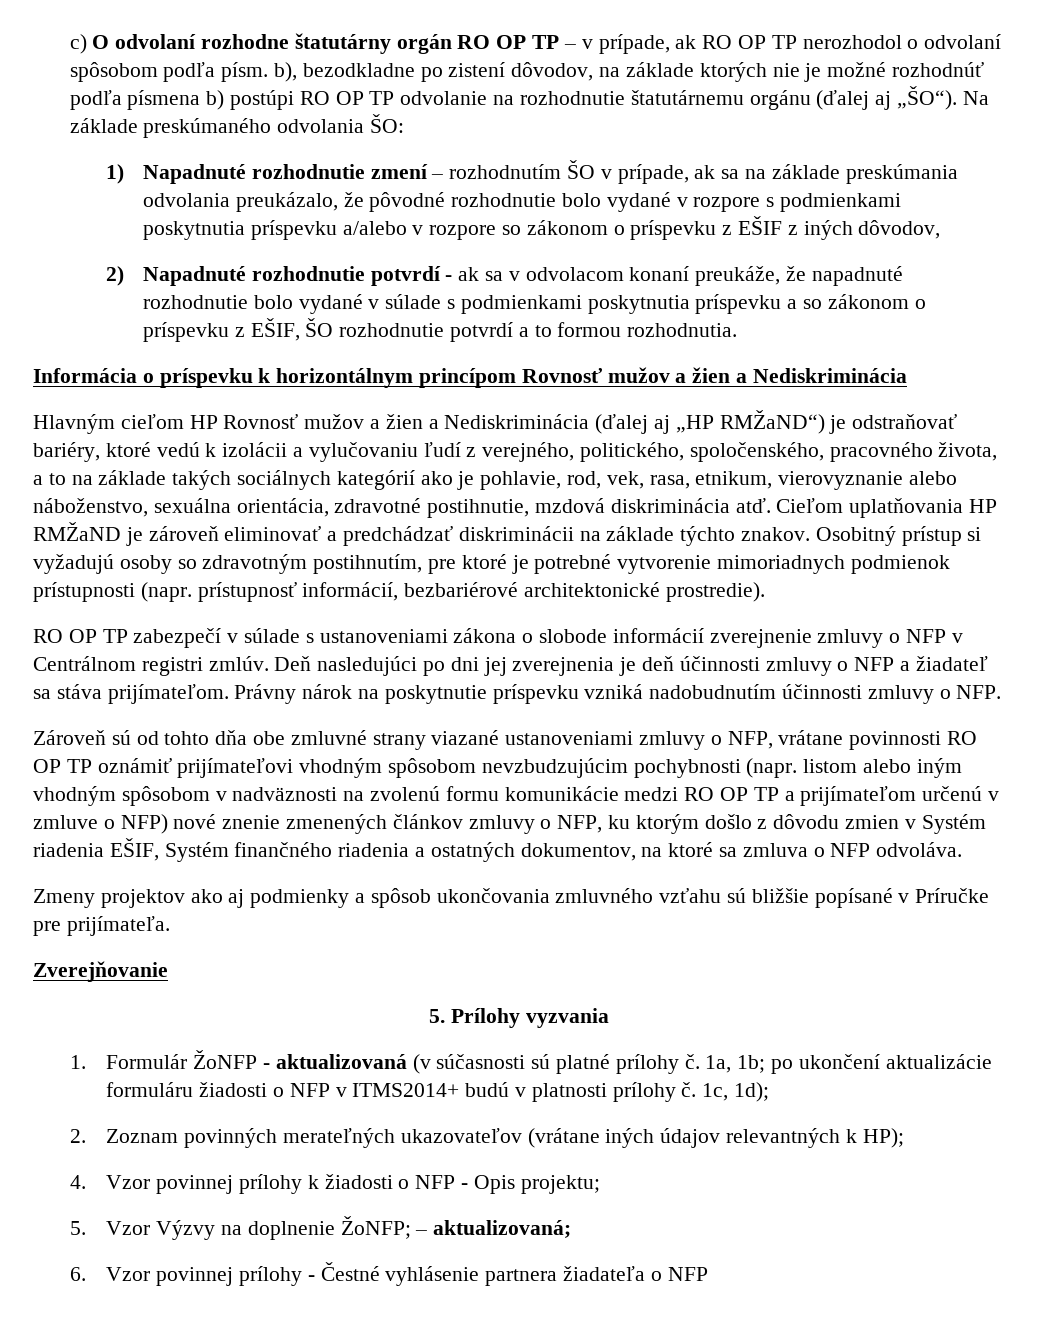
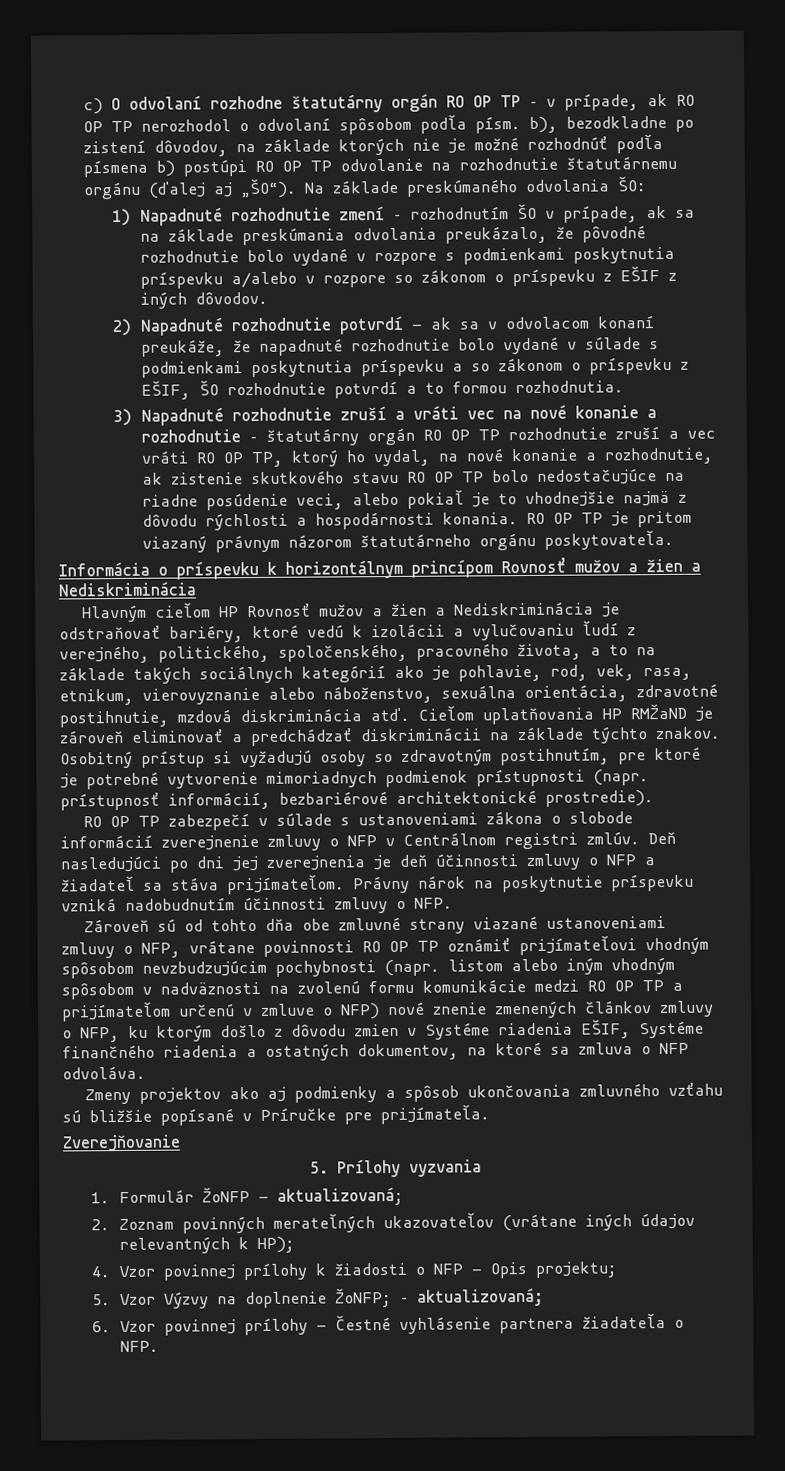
- 1) Napadnuté rozhodnutie zmení – rozhodnutím ŠO v prípade, ak sa na základe preskúmania odvolania preukázalo, že pôvodné rozhodnutie bolo vydané v rozpore s podmienkami poskytnutia príspevku a/alebo v rozpore so zákonom o príspevku z EŠIF z iných dôvodov,
+ 1) Napadnuté rozhodnutie zmení – rozhodnutím ŠO v prípade, ak sa na základe preskúmania odvolania preukázalo, že pôvodné rozhodnutie bolo vydané v rozpore s podmienkami poskytnutia príspevku a/alebo v rozpore so zákonom o príspevku z EŠIF z iných dôvodov.
+ 3) Napadnuté rozhodnutie zruší a vráti vec na nové konanie a rozhodnutie – štatutárny orgán RO OP TP rozhodnutie zruší a vec vráti RO OP TP, ktorý ho vydal, na nové konanie a rozhodnutie, ak zistenie skutkového stavu RO OP TP bolo nedostačujúce na riadne posúdenie veci, alebo pokiaľ je to vhodnejšie najmä z dôvodu rýchlosti a hospodárnosti konania. RO OP TP je pritom viazaný právnym názorom štatutárneho orgánu poskytovateľa.
- Hlavným cieľom HP Rovnosť mužov a žien a Nediskriminácia (ďalej aj „HP RMŽaND“) je odstraňovať bariéry, ktoré vedú k izolácii a vylučovaniu ľudí z verejného, politického, spoločenského, pracovného života, a to na základe takých sociálnych kategórií ako je pohlavie, rod, vek, rasa, etnikum, vierovyznanie alebo náboženstvo, sexuálna orientácia, zdravotné postihnutie, mzdová diskriminácia atď.
+ Hlavným cieľom HP Rovnosť mužov a žien a Nediskriminácia je odstraňovať bariéry, ktoré vedú k izolácii a vylučovaniu ľudí z verejného, politického, spoločenského, pracovného života, a to na základe takých sociálnych kategórií ako je pohlavie, rod, vek, rasa, etnikum, vierovyznanie alebo náboženstvo, sexuálna orientácia, zdravotné postihnutie, mzdová diskriminácia atď.
- Zároveň sú od tohto dňa obe zmluvné strany viazané ustanoveniami zmluvy o NFP, vrátane povinnosti RO OP TP oznámiť prijímateľovi vhodným spôsobom nevzbudzujúcim pochybnosti (napr. listom alebo iným vhodným spôsobom v nadväznosti na zvolenú formu komunikácie medzi RO OP TP a prijímateľom určenú v zmluve o NFP) nové znenie zmenených článkov zmluvy o NFP, ku ktorým došlo z dôvodu zmien v Systém riadenia EŠIF, Systém finančného riadenia a ostatných dokumentov, na ktoré sa zmluva o NFP odvoláva.
+ Zároveň sú od tohto dňa obe zmluvné strany viazané ustanoveniami zmluvy o NFP, vrátane povinnosti RO OP TP oznámiť prijímateľovi vhodným spôsobom nevzbudzujúcim pochybnosti (napr. listom alebo iným vhodným spôsobom v nadväznosti na zvolenú formu komunikácie medzi RO OP TP a prijímateľom určenú v zmluve o NFP) nové znenie zmenených článkov zmluvy o NFP, ku ktorým došlo z dôvodu zmien v Systéme riadenia EŠIF, Systéme finančného riadenia a ostatných dokumentov, na ktoré sa zmluva o NFP odvoláva.
- 1. Formulár ŽoNFP - aktualizovaná (v súčasnosti sú platné prílohy č. 1a, 1b; po ukončení aktualizácie formuláru žiadosti o NFP v ITMS2014+ budú v platnosti prílohy č. 1c, 1d);
+ 1. Formulár ŽoNFP - aktualizovaná;
- 6. Vzor povinnej prílohy - Čestné vyhlásenie partnera žiadateľa o NFP
+ 6. Vzor povinnej prílohy - Čestné vyhlásenie partnera žiadateľa o NFP.

